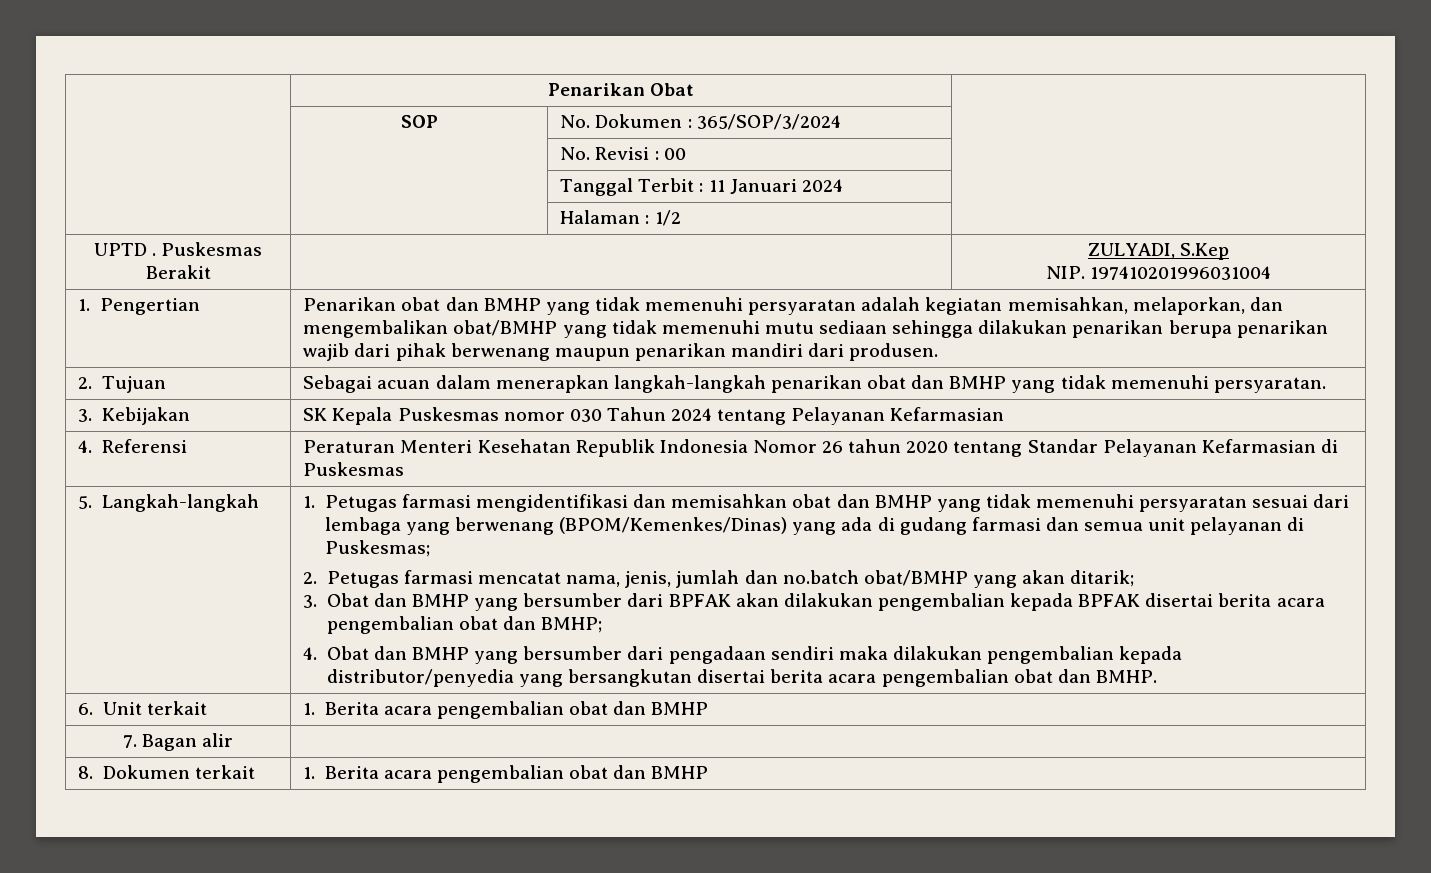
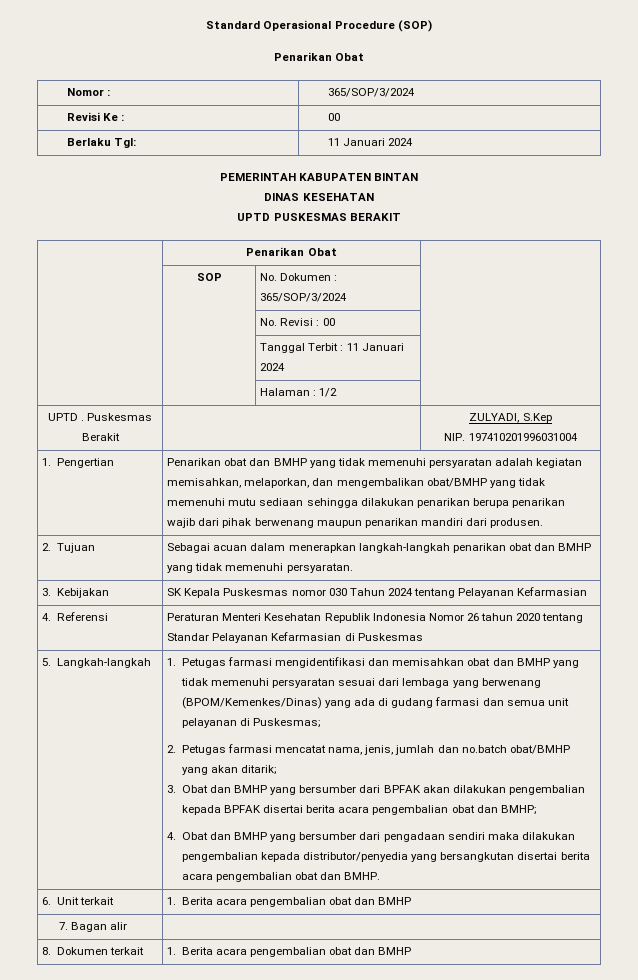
+ Standard Operasional Procedure (SOP)
+ Penarikan Obat
+ Nomor : | 365/SOP/3/2024
+ Revisi Ke : | 00
+ Berlaku Tgl: | 11 Januari 2024
+ PEMERINTAH KABUPATEN BINTAN
+ DINAS KESEHATAN
+ UPTD PUSKESMAS BERAKIT

